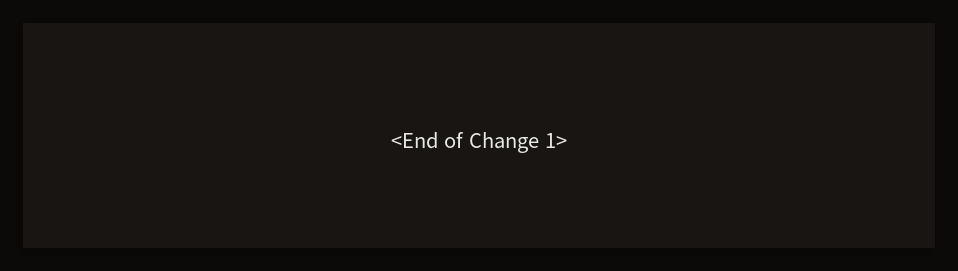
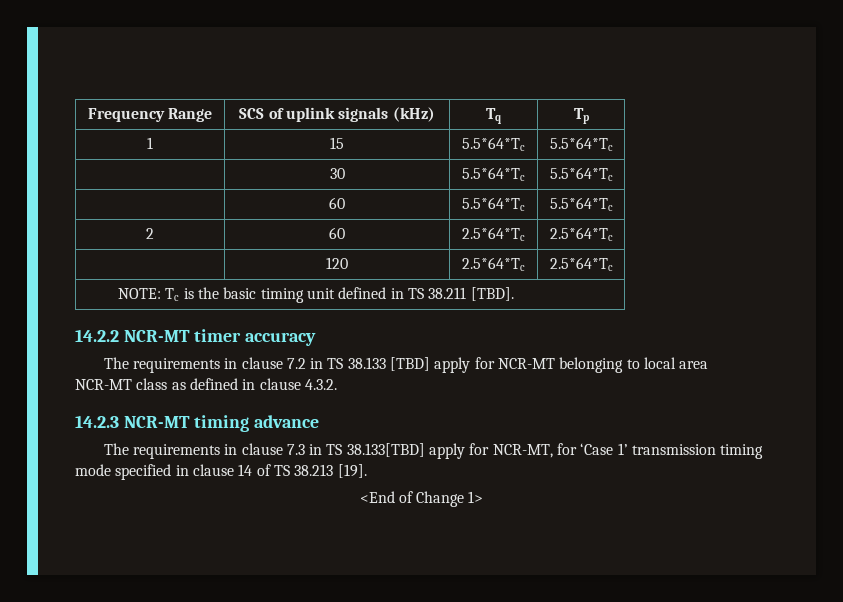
+ Frequency Range | SCS of uplink signals (kHz) | Tq | Tp
+ 1 | 15 | 5.5*64*Tc | 5.5*64*Tc
+ | 30 | 5.5*64*Tc | 5.5*64*Tc
+ | 60 | 5.5*64*Tc | 5.5*64*Tc
+ 2 | 60 | 2.5*64*Tc | 2.5*64*Tc
+ | 120 | 2.5*64*Tc | 2.5*64*Tc
+ NOTE: Tc is the basic timing unit defined in TS 38.211 [TBD].
+ 14.2.2 NCR-MT timer accuracy
+ The requirements in clause 7.2 in TS 38.133 [TBD] apply for NCR-MT belonging to local area NCR-MT class as defined in clause 4.3.2.
+ 14.2.3 NCR-MT timing advance
+ The requirements in clause 7.3 in TS 38.133[TBD] apply for NCR-MT, for ‘Case 1’ transmission timing mode specified in clause 14 of TS 38.213 [19].

